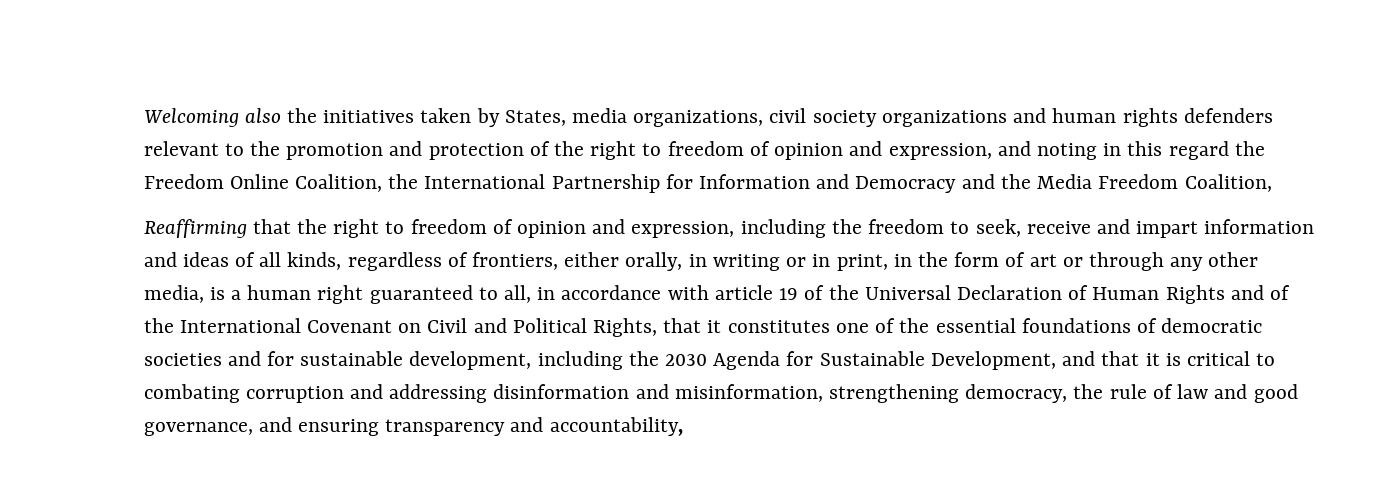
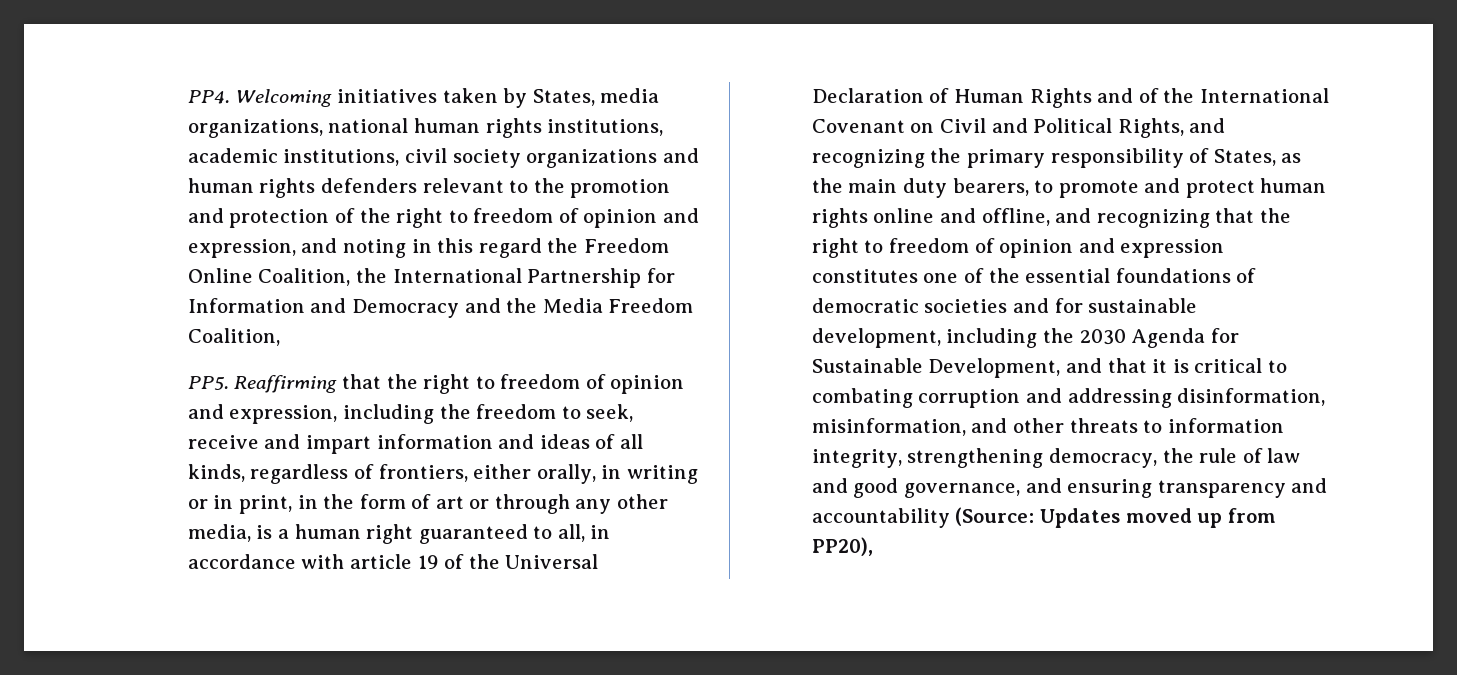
- Welcoming also the initiatives taken by States, media organizations, civil society organizations and human rights defenders relevant to the promotion and protection of the right to freedom of opinion and expression, and noting in this regard the Freedom Online Coalition, the International Partnership for Information and Democracy and the Media Freedom Coalition,
+ PP4. Welcoming initiatives taken by States, media organizations, national human rights institutions, academic institutions, civil society organizations and human rights defenders relevant to the promotion and protection of the right to freedom of opinion and expression, and noting in this regard the Freedom Online Coalition, the International Partnership for Information and Democracy and the Media Freedom Coalition,
- Reaffirming that the right to freedom of opinion and expression, including the freedom to seek, receive and impart information and ideas of all kinds, regardless of frontiers, either orally, in writing or in print, in the form of art or through any other media, is a human right guaranteed to all, in accordance with article 19 of the Universal Declaration of Human Rights and of the International Covenant on Civil and Political Rights, that it constitutes one of the essential foundations of democratic societies and for sustainable development, including the 2030 Agenda for Sustainable Development, and that it is critical to combating corruption and addressing disinformation and misinformation, strengthening democracy, the rule of law and good governance, and ensuring transparency and accountability,
+ PP5. Reaffirming that the right to freedom of opinion and expression, including the freedom to seek, receive and impart information and ideas of all kinds, regardless of frontiers, either orally, in writing or in print, in the form of art or through any other media, is a human right guaranteed to all, in accordance with article 19 of the Universal Declaration of Human Rights and of the International Covenant on Civil and Political Rights, and recognizing the primary responsibility of States, as the main duty bearers, to promote and protect human rights online and offline, and recognizing that the right to freedom of opinion and expression constitutes one of the essential foundations of democratic societies and for sustainable development, including the 2030 Agenda for Sustainable Development, and that it is critical to combating corruption and addressing disinformation, misinformation, and other threats to information integrity, strengthening democracy, the rule of law and good governance, and ensuring transparency and accountability (Source: Updates moved up from PP20),

